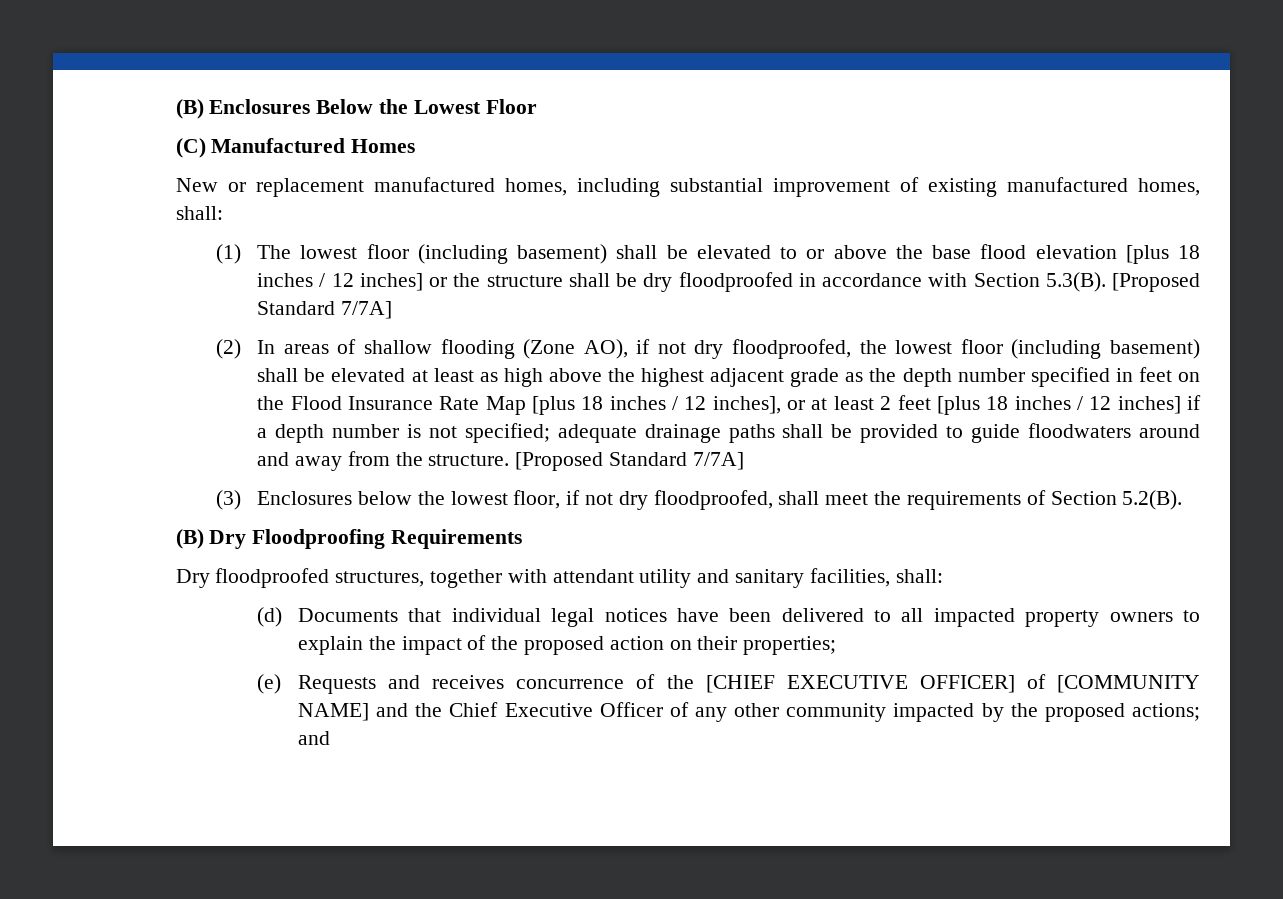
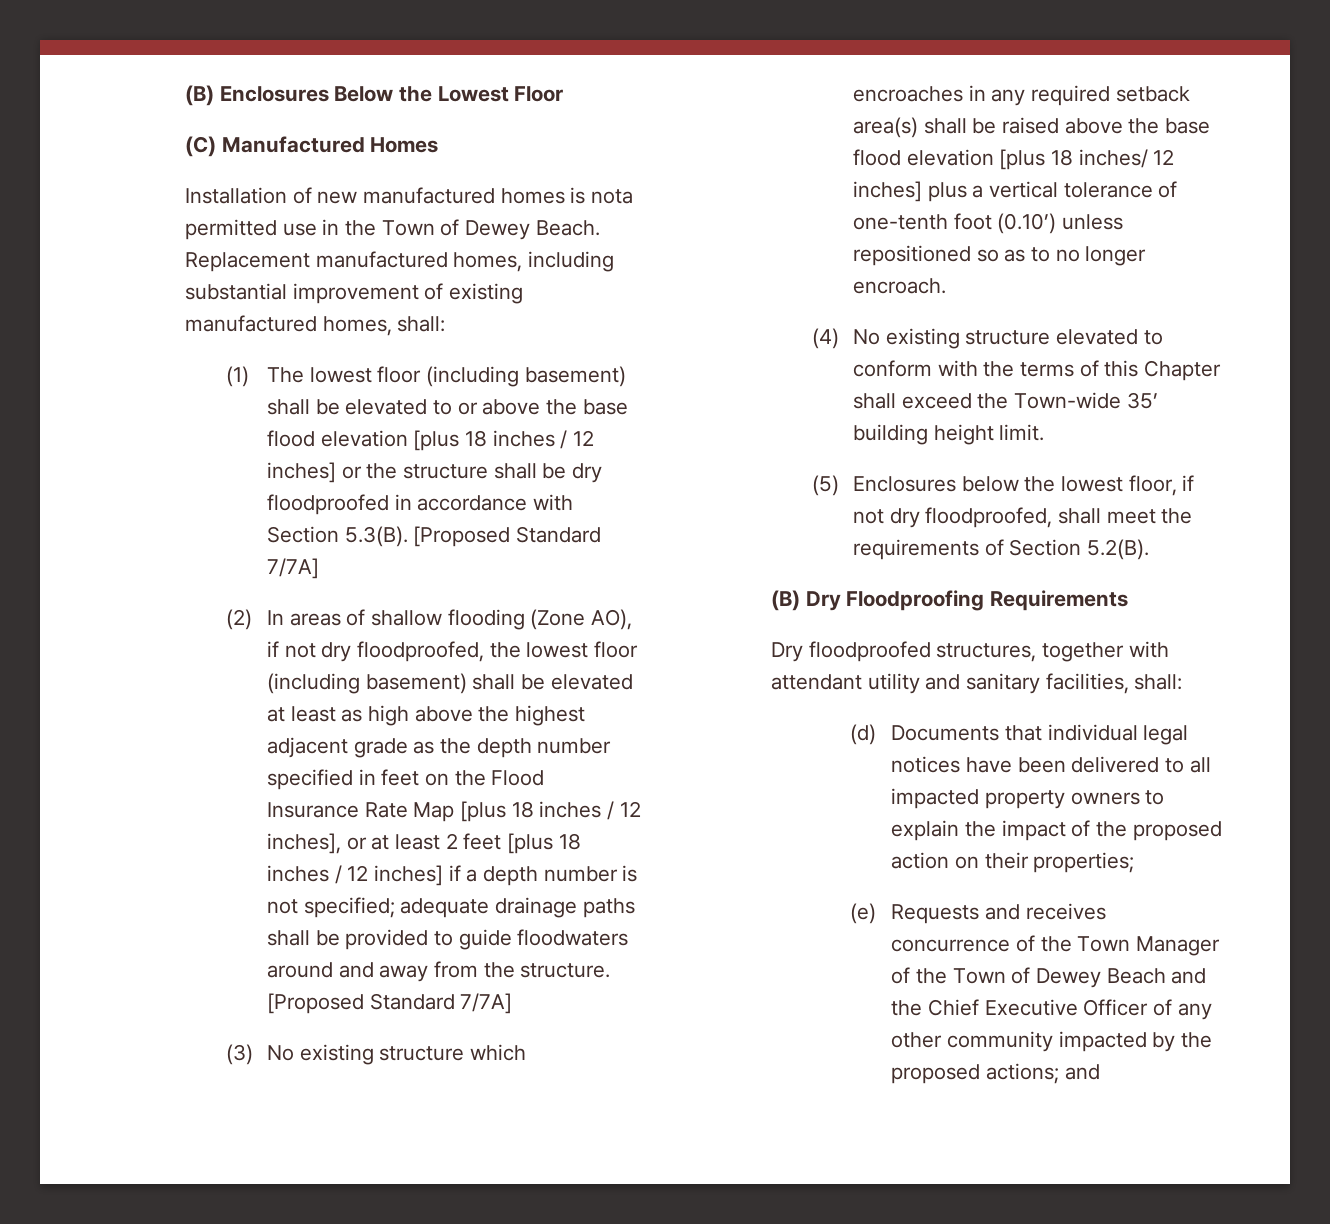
- New or replacement manufactured homes, including substantial improvement of existing manufactured homes, shall:
+ Installation of new manufactured homes is nota permitted use in the Town of Dewey Beach. Replacement manufactured homes, including substantial improvement of existing manufactured homes, shall:
- (3) Enclosures below the lowest floor, if not dry floodproofed, shall meet the requirements of Section 5.2(B).
+ (3) No existing structure which encroaches in any required setback area(s) shall be raised above the base flood elevation [plus 18 inches/ 12 inches] plus a vertical tolerance of one-tenth foot (0.10’) unless repositioned so as to no longer encroach.
+ (4) No existing structure elevated to conform with the terms of this Chapter shall exceed the Town-wide 35’ building height limit.
+ (5) Enclosures below the lowest floor, if not dry floodproofed, shall meet the requirements of Section 5.2(B).
- (e) Requests and receives concurrence of the [CHIEF EXECUTIVE OFFICER] of [COMMUNITY NAME] and the Chief Executive Officer of any other community impacted by the proposed actions; and
+ (e) Requests and receives concurrence of the Town Manager of the Town of Dewey Beach and the Chief Executive Officer of any other community impacted by the proposed actions; and

